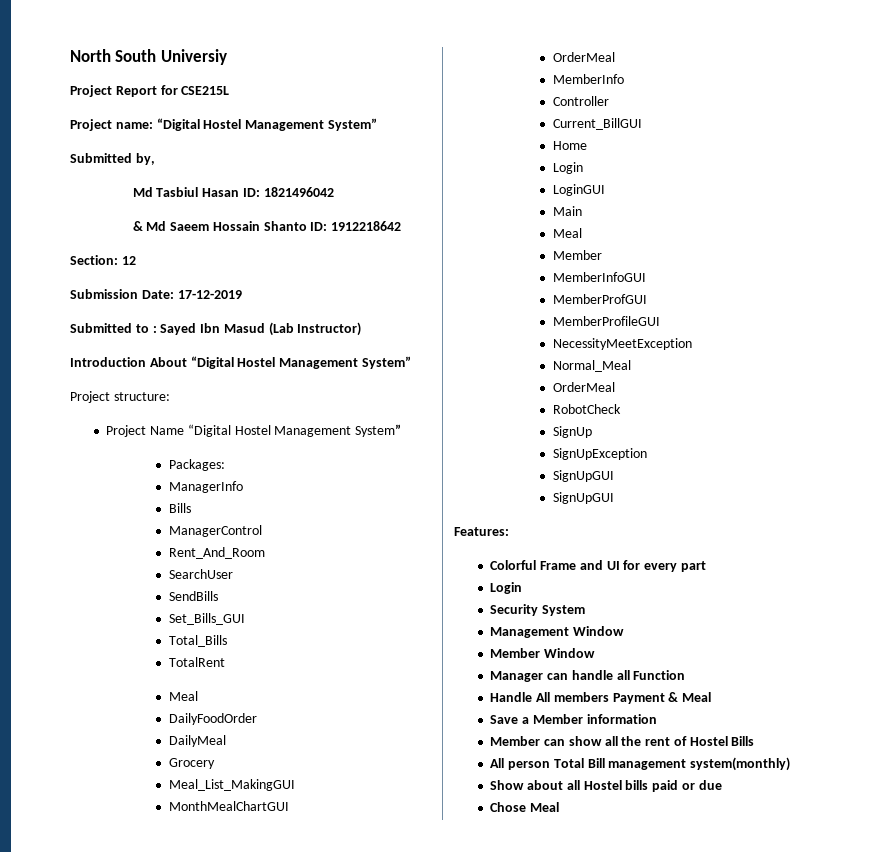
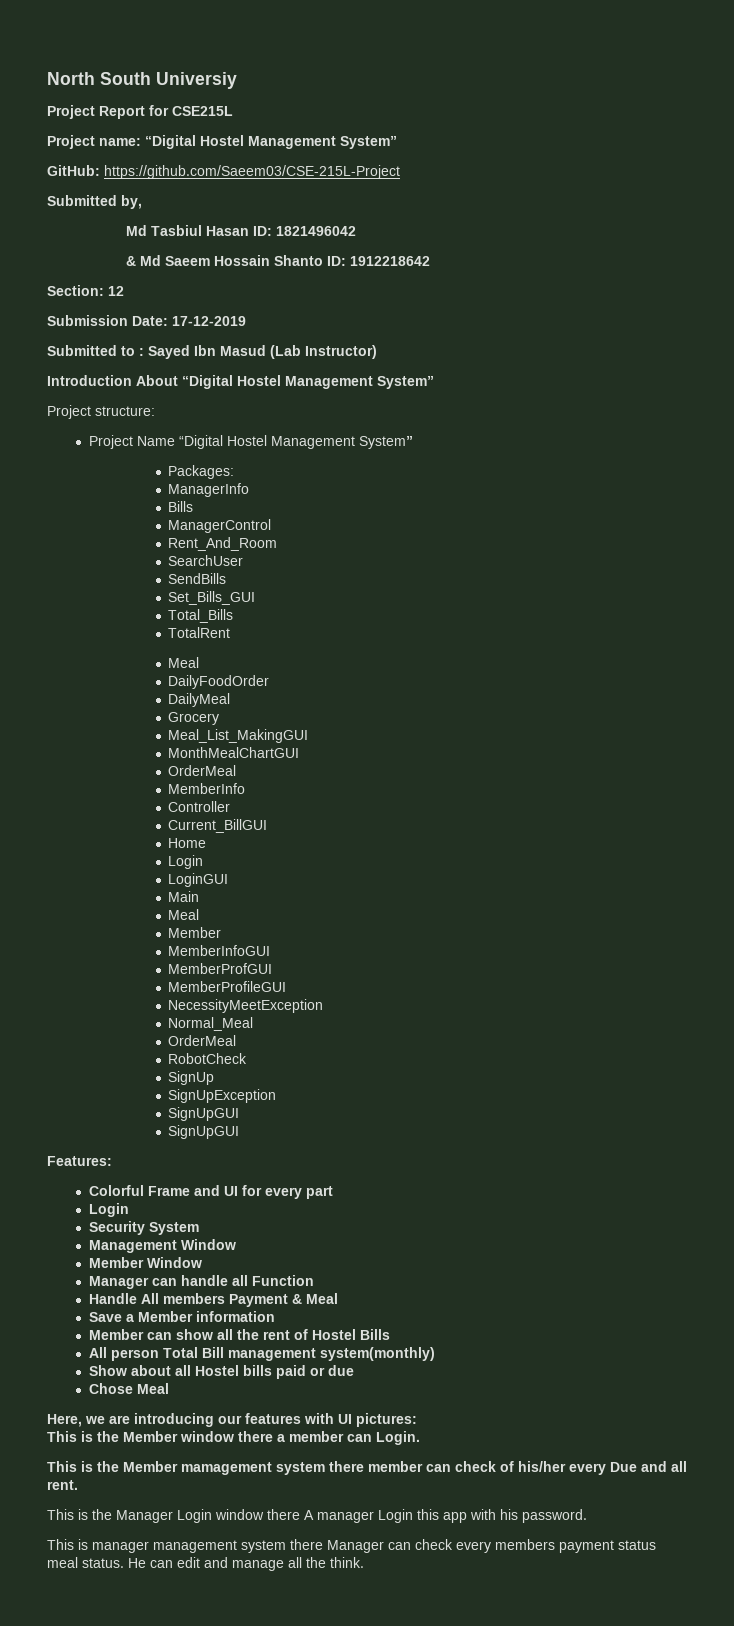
+ GitHub: https://github.com/Saeem03/CSE-215L-Project
+ Here, we are introducing our features with UI pictures:
+ This is the Member window there a member can Login.
+ This is the Member mamagement system there member can check of his/her every Due and all rent.
+ This is the Manager Login window there A manager Login this app with his password.
+ This is manager management system there Manager can check every members payment status meal status. He can edit and manage all the think.

